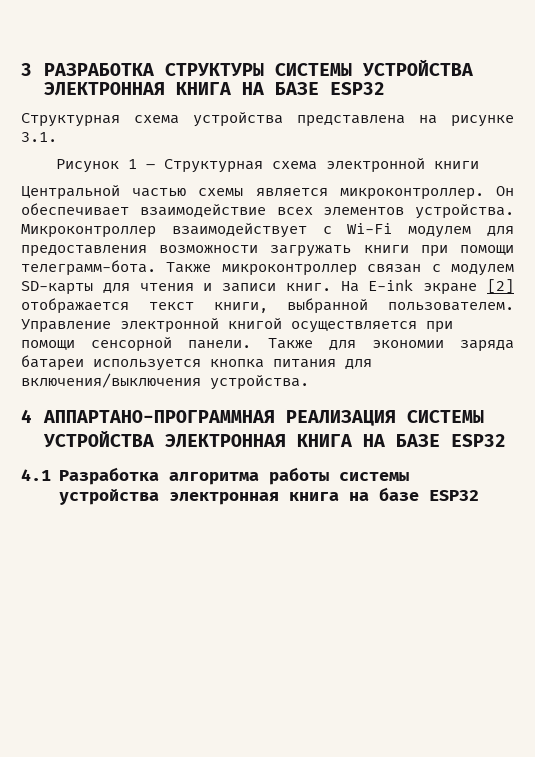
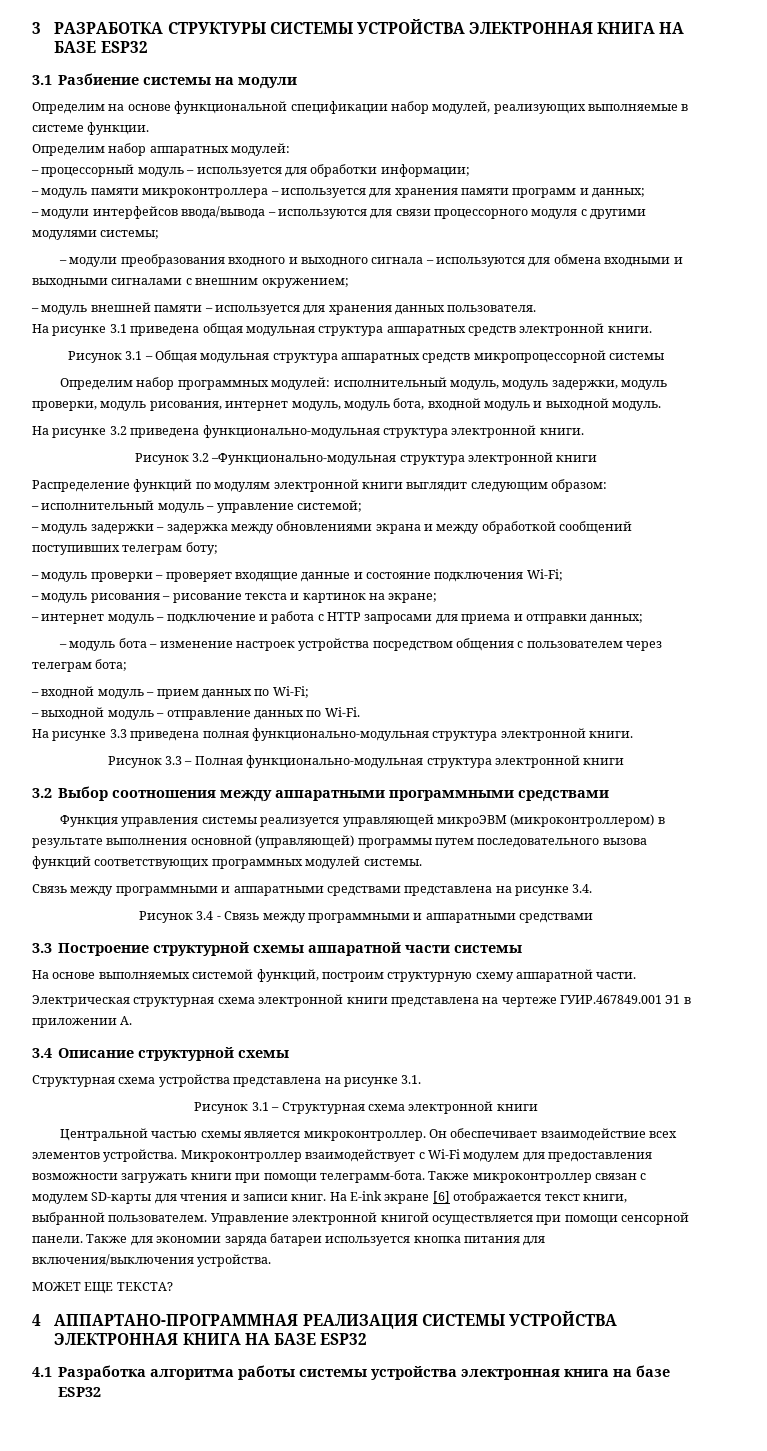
+ 3.1 Разбиение системы на модули
+ Определим на основе функциональной спецификации набор модулей, реализующих выполняемые в системе функции.
+ Определим набор аппаратных модулей:
+ – процессорный модуль – используется для обработки информации;
+ – модуль памяти микроконтроллера – используется для хранения памяти программ и данных;
+ – модули интерфейсов ввода/вывода – используются для связи процессорного модуля с другими модулями системы;
+ – модули преобразования входного и выходного сигнала – используются для обмена входными и выходными сигналами с внешним окружением;
+ – модуль внешней памяти – используется для хранения данных пользователя.
+ На рисунке 3.1 приведена общая модульная структура аппаратных средств электронной книги.
+ Рисунок 3.1 – Общая модульная структура аппаратных средств микропроцессорной системы
+ Определим набор программных модулей: исполнительный модуль, модуль задержки, модуль проверки, модуль рисования, интернет модуль, модуль бота, входной модуль и выходной модуль.
+ На рисунке 3.2 приведена функционально-модульная структура электронной книги.
+ Рисунок 3.2 –Функционально-модульная структура электронной книги
+ Распределение функций по модулям электронной книги выглядит следующим образом:
+ – исполнительный модуль – управление системой;
+ – модуль задержки – задержка между обновлениями экрана и между обработкой сообщений поступивших телеграм боту;
+ – модуль проверки – проверяет входящие данные и состояние подключения Wi-Fi;
+ – модуль рисования – рисование текста и картинок на экране;
+ – интернет модуль – подключение и работа с HTTP запросами для приема и отправки данных;
+ – модуль бота – изменение настроек устройства посредством общения с пользователем через телеграм бота;
+ – входной модуль – прием данных по Wi-Fi;
+ – выходной модуль – отправление данных по Wi-Fi.
+ На рисунке 3.3 приведена полная функционально-модульная структура электронной книги.
+ Рисунок 3.3 – Полная функционально-модульная структура электронной книги
+ 3.2 Выбор соотношения между аппаратными программными средствами
+ Функция управления системы реализуется управляющей микроЭВМ (микроконтроллером) в результате выполнения основной (управляющей) программы путем последовательного вызова функций соответствующих программных модулей системы.
+ Связь между программными и аппаратными средствами представлена на рисунке 3.4.
+ Рисунок 3.4 - Связь между программными и аппаратными средствами
+ 3.3 Построение структурной схемы аппаратной части системы
+ На основе выполняемых системой функций, построим структурную схему аппаратной части.
+ Электрическая структурная схема электронной книги представлена на чертеже ГУИР.467849.001 Э1 в приложении А.
+ 3.4 Описание структурной схемы
- Рисунок 1 – Структурная схема электронной книги
+ Рисунок 3.1 – Структурная схема электронной книги
- На E-ink экране [2] отображается текст книги, выбранной пользователем.
+ На E-ink экране [6] отображается текст книги, выбранной пользователем.
+ МОЖЕТ ЕЩЕ ТЕКСТА?

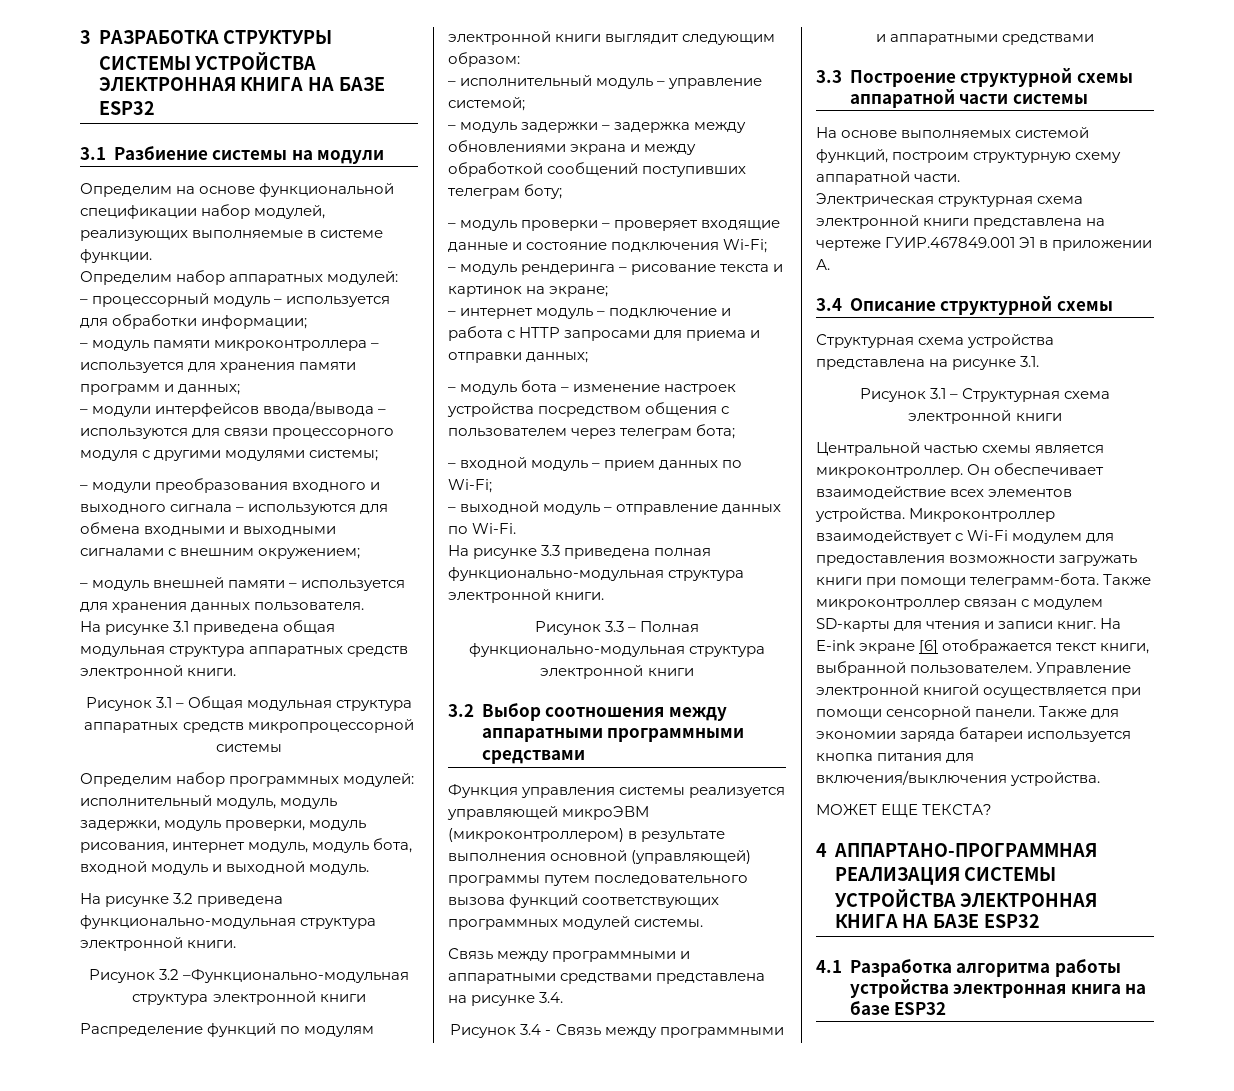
- – модуль рисования – рисование текста и картинок на экране;
+ – модуль рендеринга – рисование текста и картинок на экране;
- 4.1 Разработка алгоритма работы системы устройства электронная книга на базе ESP32
+ 4.1 Разработка алгоритма работы устройства электронная книга на базе ESP32

